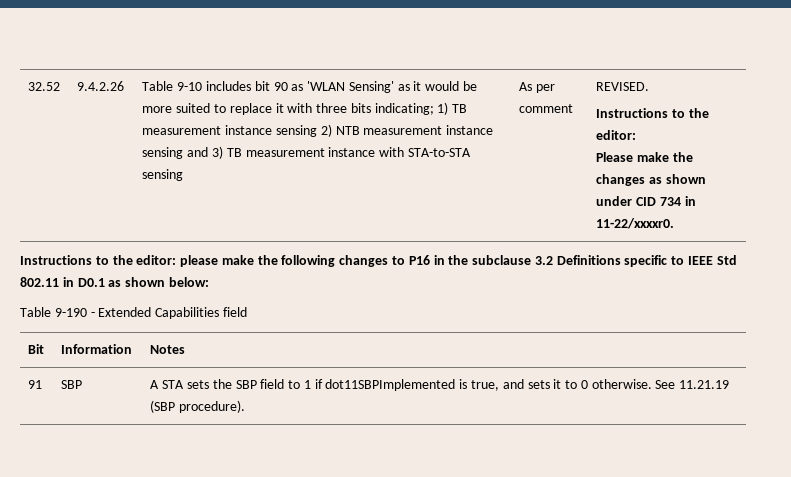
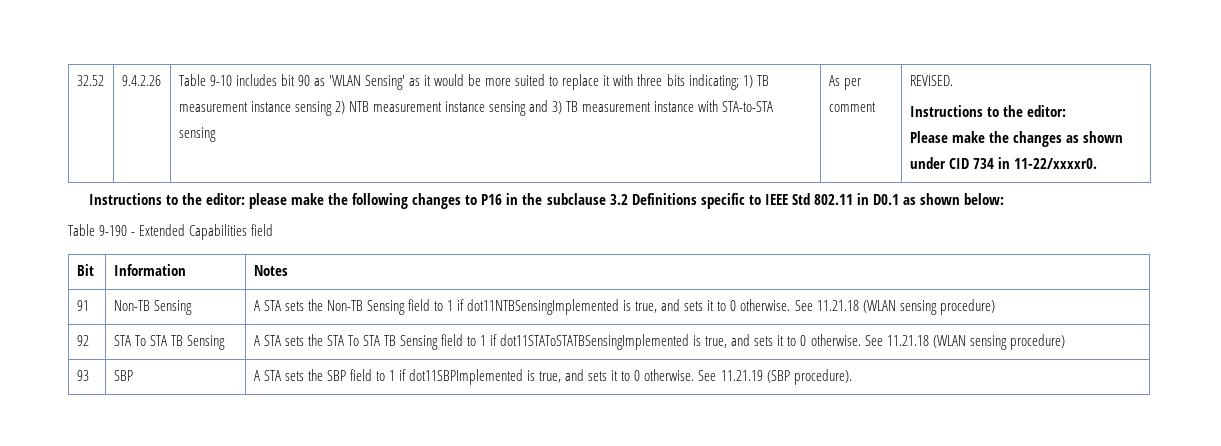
- 91 | SBP | A STA sets the SBP field to 1 if dot11SBPImplemented is true, and sets it to 0 otherwise. See 11.21.19 (SBP procedure).
+ 91 | Non-TB Sensing | A STA sets the Non-TB Sensing field to 1 if dot11NTBSensingImplemented is true, and sets it to 0 otherwise. See 11.21.18 (WLAN sensing procedure)
+ 92 | STA To STA TB Sensing | A STA sets the STA To STA TB Sensing field to 1 if dot11STAToSTATBSensingImplemented is true, and sets it to 0 otherwise. See 11.21.18 (WLAN sensing procedure)
+ 93 | SBP | A STA sets the SBP field to 1 if dot11SBPImplemented is true, and sets it to 0 otherwise. See 11.21.19 (SBP procedure).

